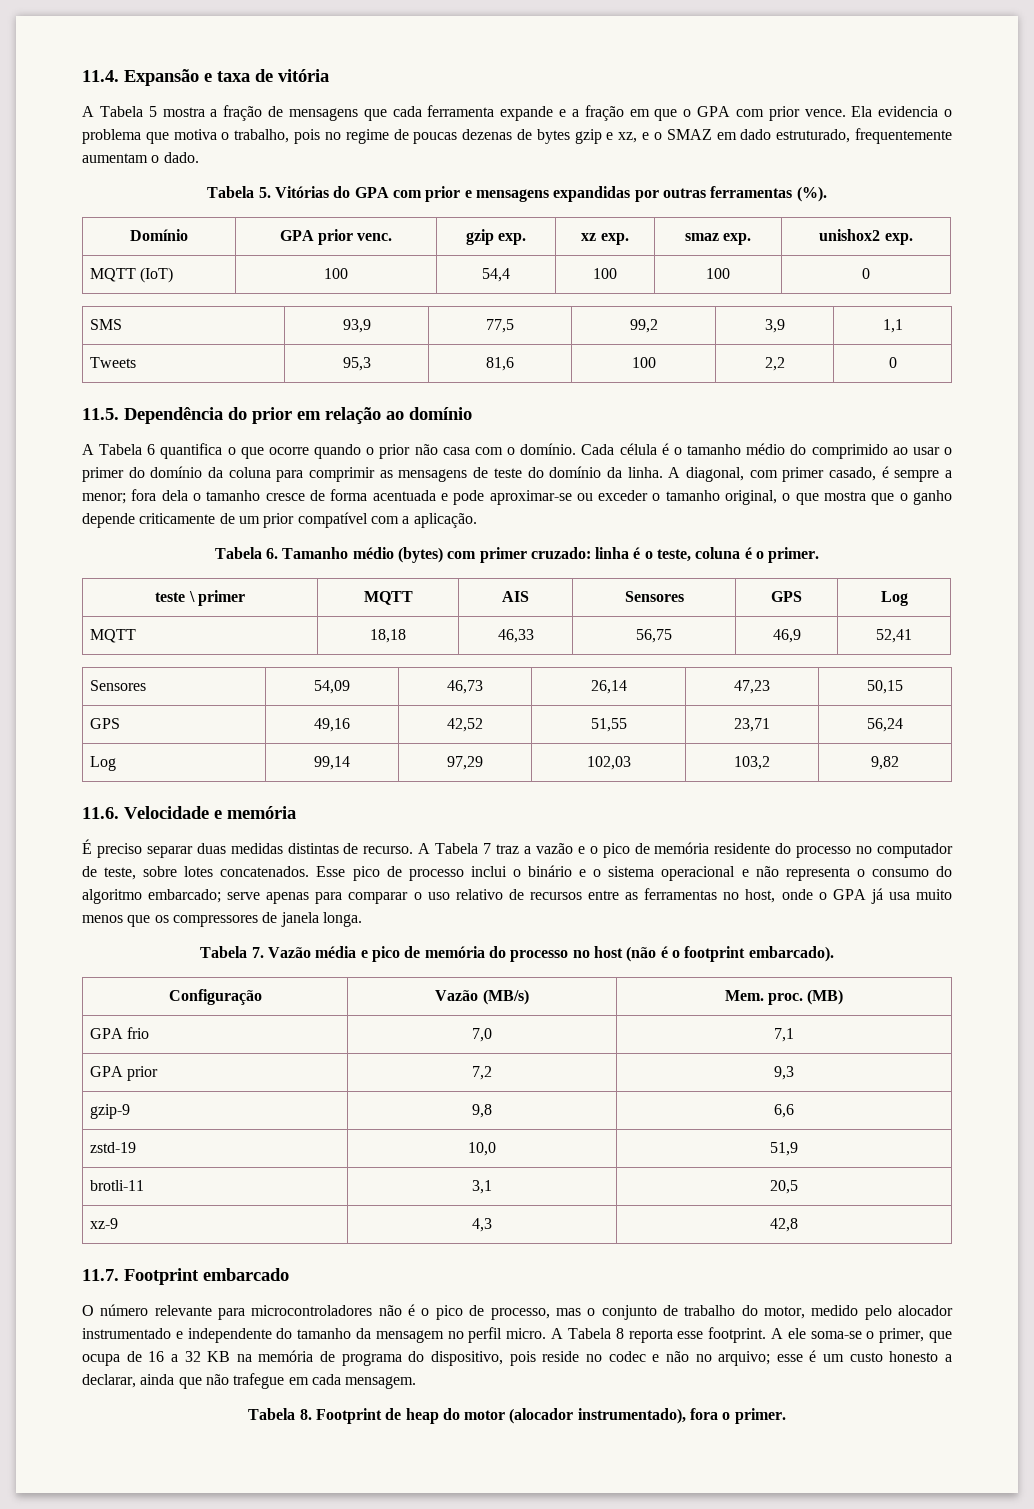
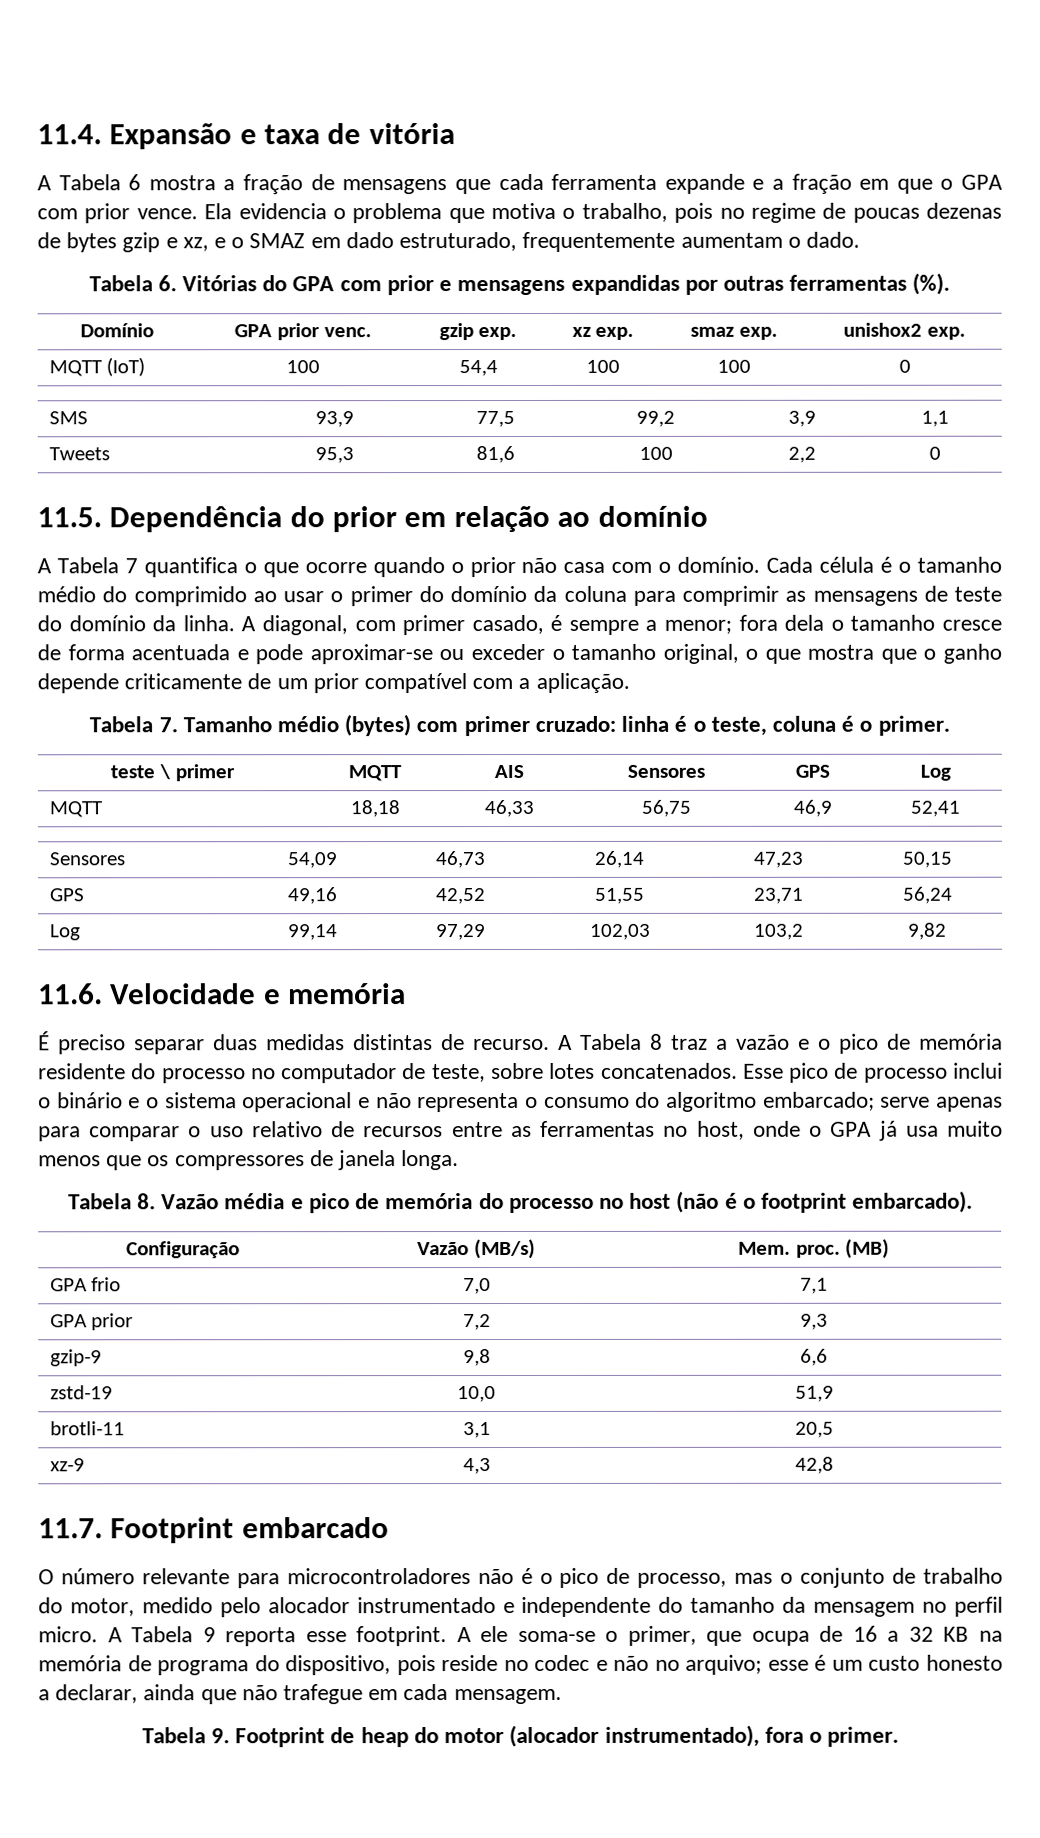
- A Tabela 5 mostra a fração de mensagens que cada ferramenta expande e a fração em que o GPA com prior vence.
+ A Tabela 6 mostra a fração de mensagens que cada ferramenta expande e a fração em que o GPA com prior vence.
- Tabela 5. Vitórias do GPA com prior e mensagens expandidas por outras ferramentas (%).
+ Tabela 6. Vitórias do GPA com prior e mensagens expandidas por outras ferramentas (%).
- A Tabela 6 quantifica o que ocorre quando o prior não casa com o domínio.
+ A Tabela 7 quantifica o que ocorre quando o prior não casa com o domínio.
- Tabela 6. Tamanho médio (bytes) com primer cruzado: linha é o teste, coluna é o primer.
+ Tabela 7. Tamanho médio (bytes) com primer cruzado: linha é o teste, coluna é o primer.
- A Tabela 7 traz a vazão e o pico de memória residente do processo no computador de teste, sobre lotes concatenados.
+ A Tabela 8 traz a vazão e o pico de memória residente do processo no computador de teste, sobre lotes concatenados.
- Tabela 7. Vazão média e pico de memória do processo no host (não é o footprint embarcado).
+ Tabela 8. Vazão média e pico de memória do processo no host (não é o footprint embarcado).
- A Tabela 8 reporta esse footprint.
+ A Tabela 9 reporta esse footprint.
- Tabela 8. Footprint de heap do motor (alocador instrumentado), fora o primer.
+ Tabela 9. Footprint de heap do motor (alocador instrumentado), fora o primer.

